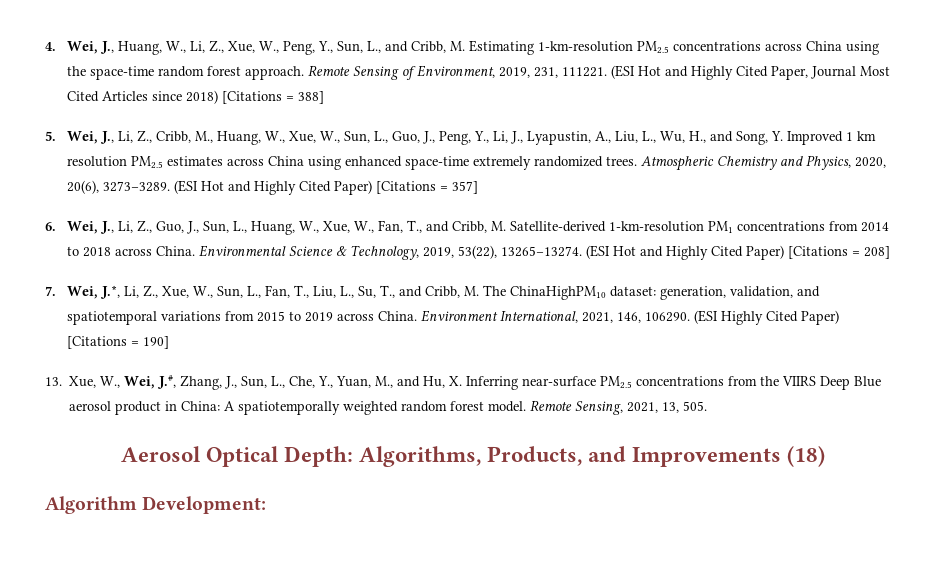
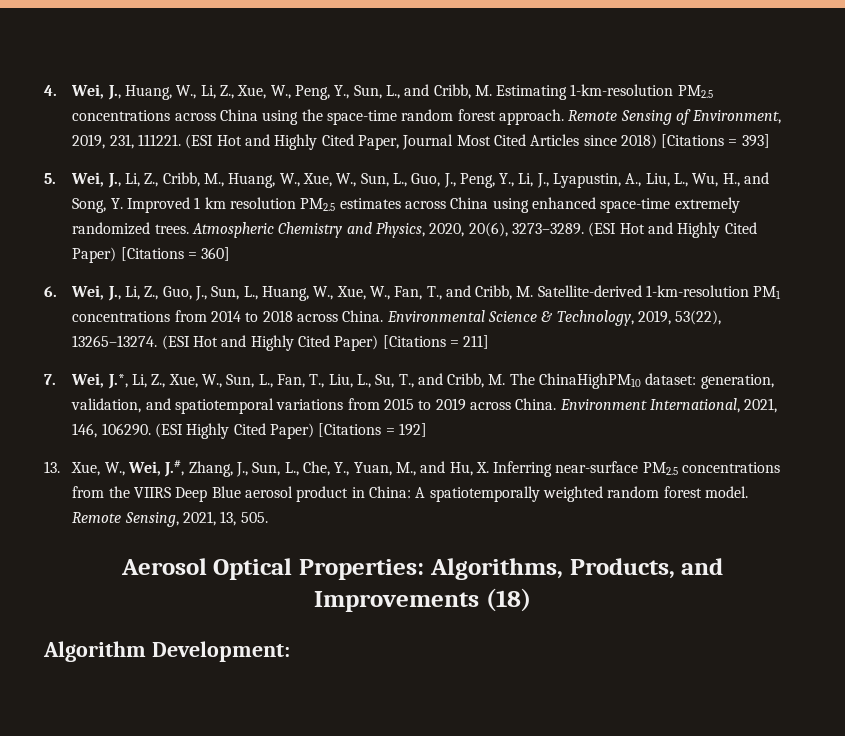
- (ESI Hot and Highly Cited Paper, Journal Most Cited Articles since 2018) [Citations = 388]
+ (ESI Hot and Highly Cited Paper, Journal Most Cited Articles since 2018) [Citations = 393]
- (ESI Hot and Highly Cited Paper) [Citations = 357]
+ (ESI Hot and Highly Cited Paper) [Citations = 360]
- (ESI Hot and Highly Cited Paper) [Citations = 208]
+ (ESI Hot and Highly Cited Paper) [Citations = 211]
- (ESI Highly Cited Paper) [Citations = 190]
+ (ESI Highly Cited Paper) [Citations = 192]
- Aerosol Optical Depth: Algorithms, Products, and Improvements (18)
+ Aerosol Optical Properties: Algorithms, Products, and Improvements (18)

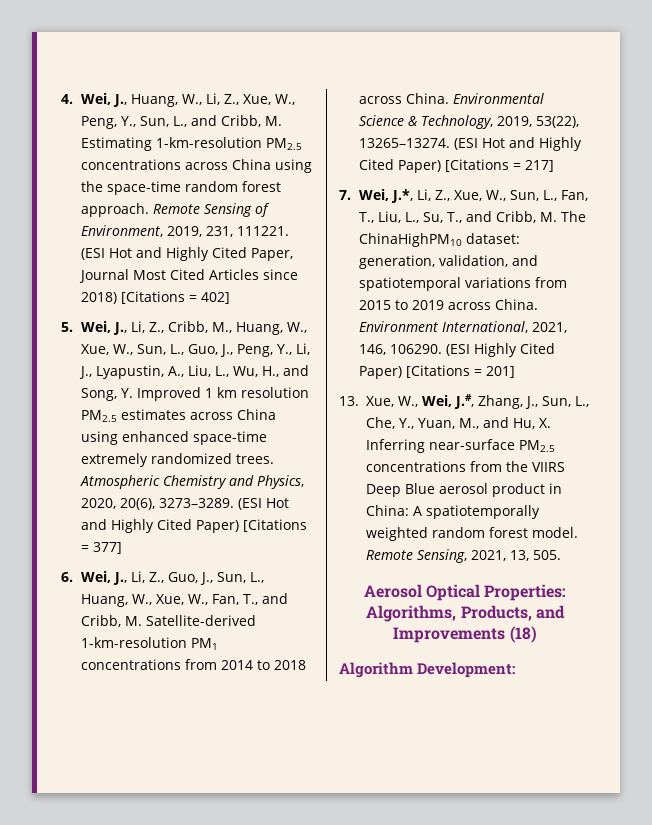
- (ESI Hot and Highly Cited Paper, Journal Most Cited Articles since 2018) [Citations = 393]
+ (ESI Hot and Highly Cited Paper, Journal Most Cited Articles since 2018) [Citations = 402]
- (ESI Hot and Highly Cited Paper) [Citations = 360]
+ (ESI Hot and Highly Cited Paper) [Citations = 377]
- (ESI Hot and Highly Cited Paper) [Citations = 211]
+ (ESI Hot and Highly Cited Paper) [Citations = 217]
- (ESI Highly Cited Paper) [Citations = 192]
+ (ESI Highly Cited Paper) [Citations = 201]

